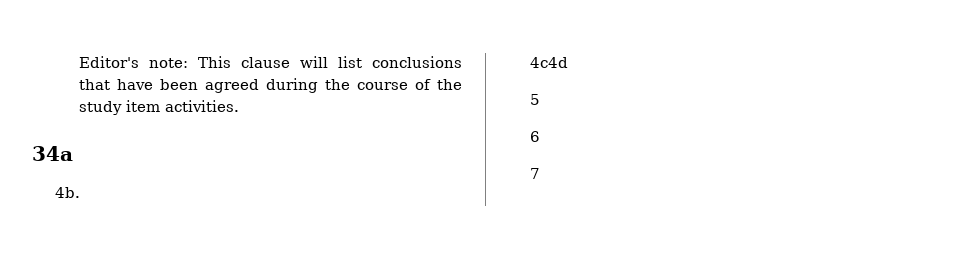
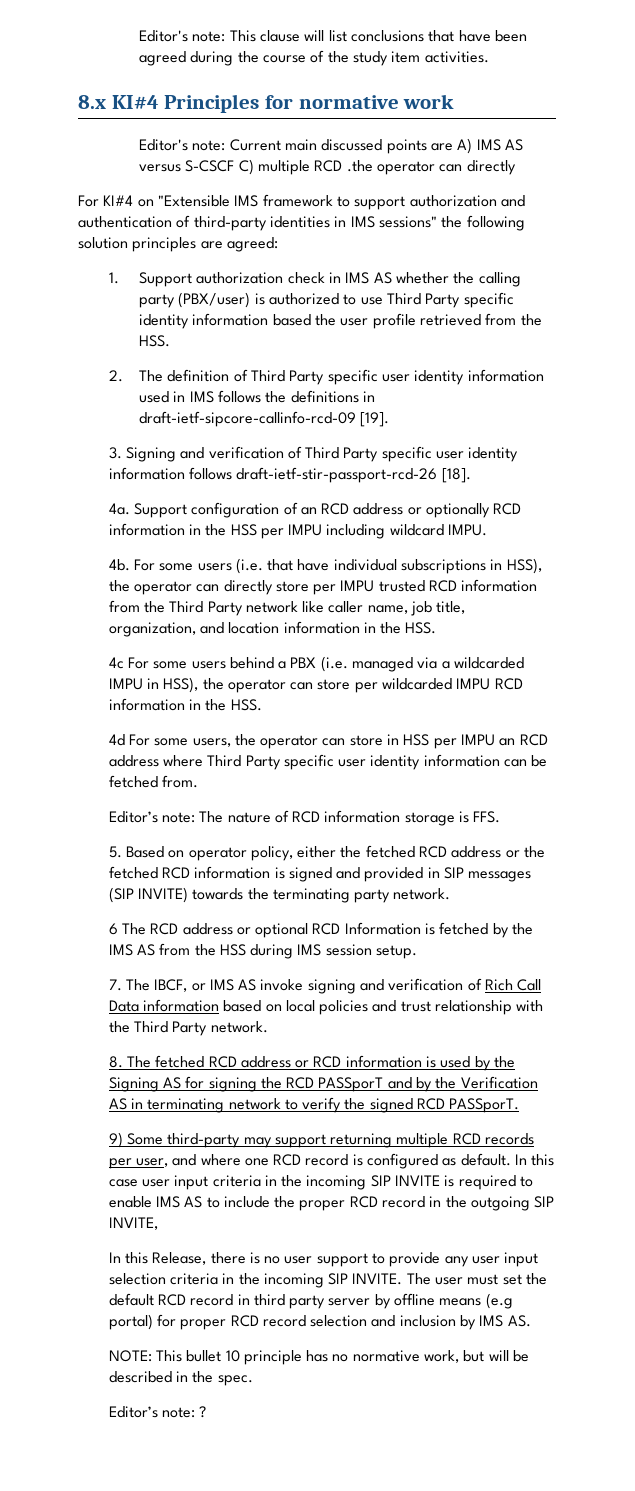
- 34a
- 4b.
- 4c4d
- 5
- 6
- 7
+ 8.x KI#4 Principles for normative work
+ Editor's note: Current main discussed points are A) IMS AS versus S-CSCF C) multiple RCD .the operator can directly
+ For KI#4 on "Extensible IMS framework to support authorization and authentication of third-party identities in IMS sessions" the following solution principles are agreed:
+ 1. Support authorization check in IMS AS whether the calling party (PBX/user) is authorized to use Third Party specific identity information based the user profile retrieved from the HSS.
+ 2. The definition of Third Party specific user identity information used in IMS follows the definitions in draft-ietf-sipcore-callinfo-rcd-09 [19].
+ 3. Signing and verification of Third Party specific user identity information follows draft-ietf-stir-passport-rcd-26 [18].
+ 4a. Support configuration of an RCD address or optionally RCD information in the HSS per IMPU including wildcard IMPU.
+ 4b. For some users (i.e. that have individual subscriptions in HSS), the operator can directly store per IMPU trusted RCD information from the Third Party network like caller name, job title, organization, and location information in the HSS.
+ 4c For some users behind a PBX (i.e. managed via a wildcarded IMPU in HSS), the operator can store per wildcarded IMPU RCD information in the HSS.
+ 4d For some users, the operator can store in HSS per IMPU an RCD address where Third Party specific user identity information can be fetched from.
+ Editor’s note: The nature of RCD information storage is FFS.
+ 5. Based on operator policy, either the fetched RCD address or the fetched RCD information is signed and provided in SIP messages (SIP INVITE) towards the terminating party network.
+ 6 The RCD address or optional RCD Information is fetched by the IMS AS from the HSS during IMS session setup.
+ 7. The IBCF, or IMS AS invoke signing and verification of Rich Call Data information based on local policies and trust relationship with the Third Party network.
+ 8. The fetched RCD address or RCD information is used by the Signing AS for signing the RCD PASSporT and by the Verification AS in terminating network to verify the signed RCD PASSporT.
+ 9) Some third-party may support returning multiple RCD records per user, and where one RCD record is configured as default. In this case user input criteria in the incoming SIP INVITE is required to enable IMS AS to include the proper RCD record in the outgoing SIP INVITE,
+ In this Release, there is no user support to provide any user input selection criteria in the incoming SIP INVITE. The user must set the default RCD record in third party server by offline means (e.g portal) for proper RCD record selection and inclusion by IMS AS.
+ NOTE: This bullet 10 principle has no normative work, but will be described in the spec.
+ Editor’s note: ?

